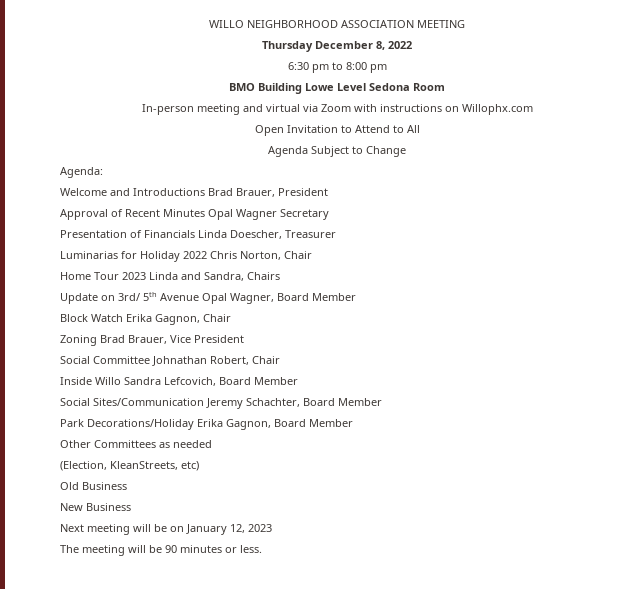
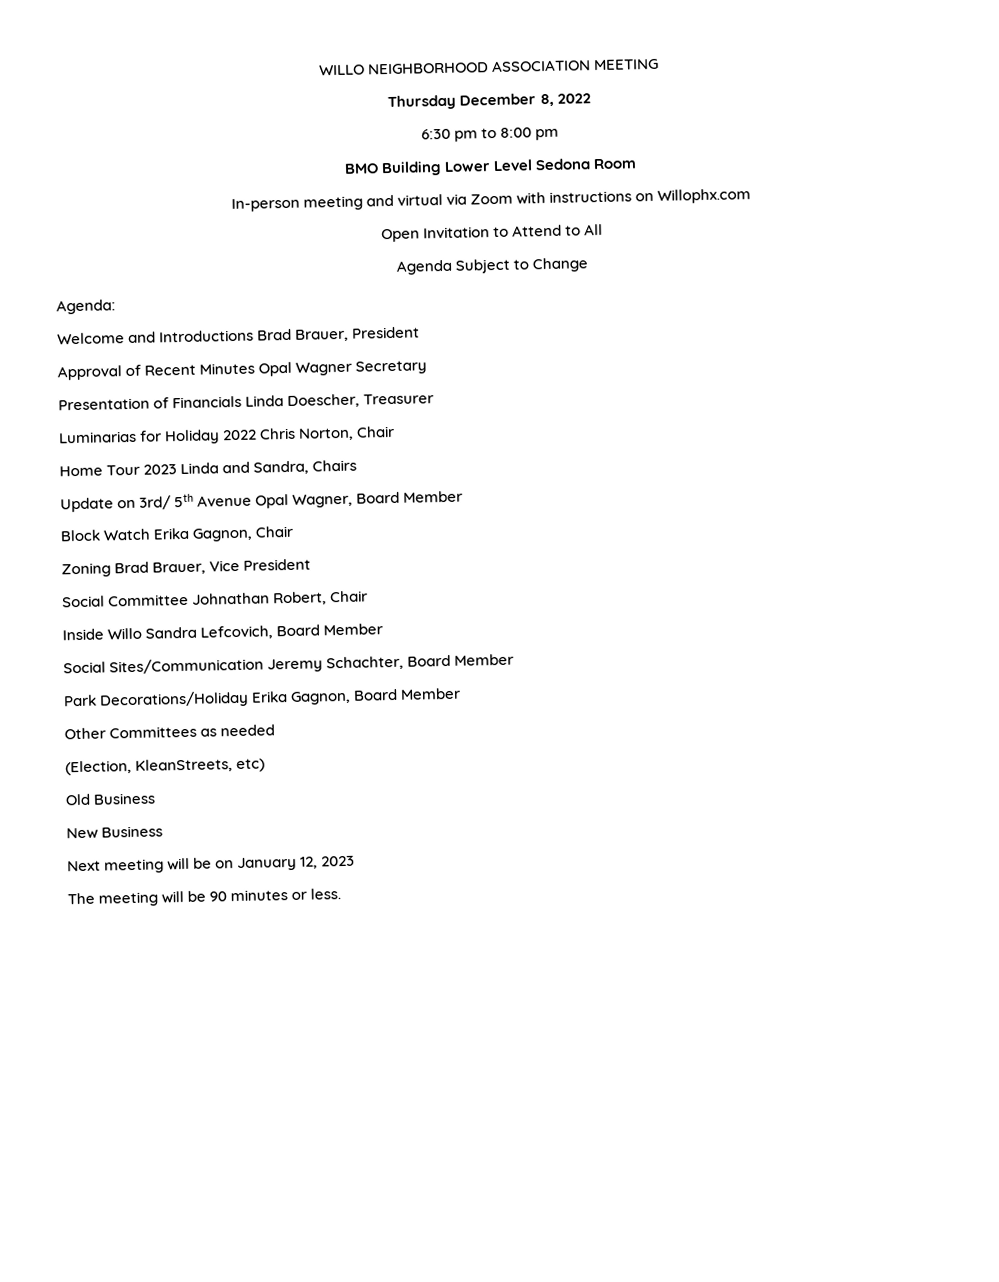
- BMO Building Lowe Level Sedona Room
+ BMO Building Lower Level Sedona Room

